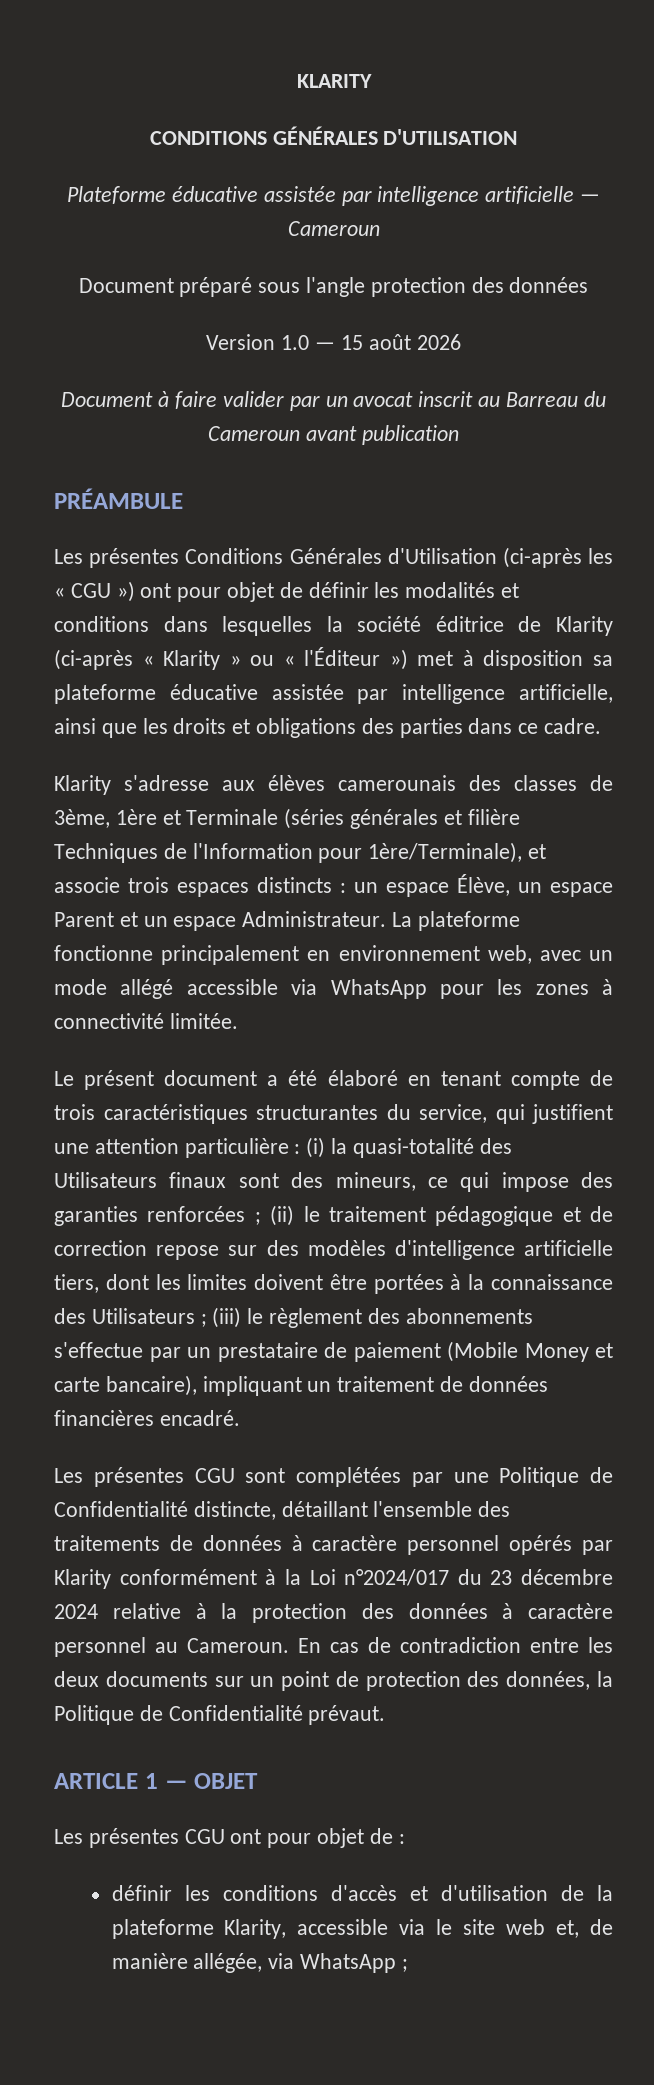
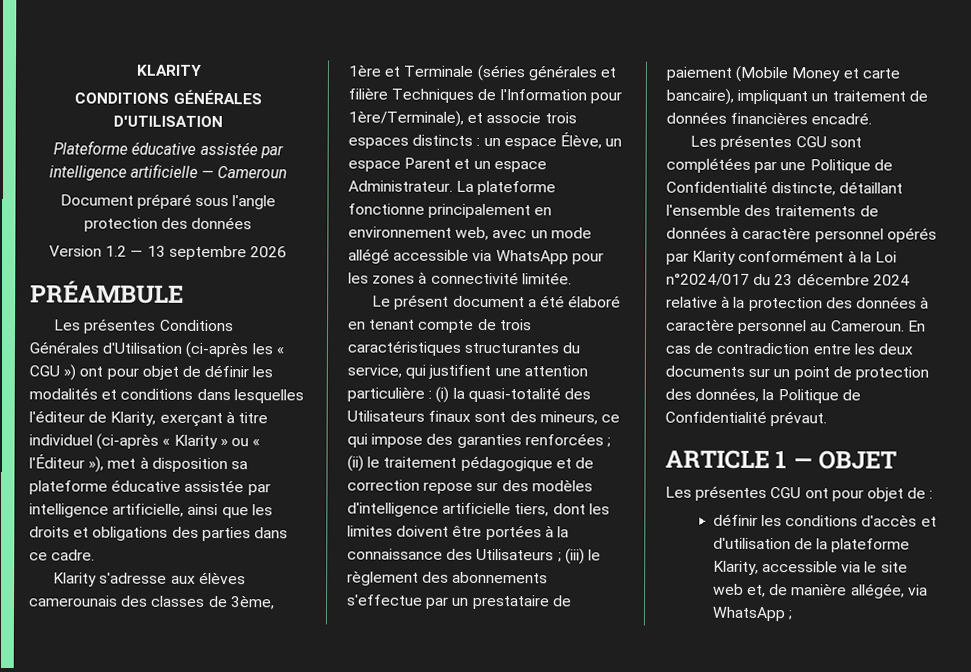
- Version 1.0 — 15 août 2026
- Document à faire valider par un avocat inscrit au Barreau du Cameroun avant publication
+ Version 1.2 — 13 septembre 2026
- Les présentes Conditions Générales d'Utilisation (ci-après les « CGU ») ont pour objet de définir les modalités et conditions dans lesquelles la société éditrice de Klarity (ci-après « Klarity » ou « l'Éditeur ») met à disposition sa plateforme éducative assistée par intelligence artificielle, ainsi que les droits et obligations des parties dans ce cadre.
+ Les présentes Conditions Générales d'Utilisation (ci-après les « CGU ») ont pour objet de définir les modalités et conditions dans lesquelles l'éditeur de Klarity, exerçant à titre individuel (ci-après « Klarity » ou « l'Éditeur »), met à disposition sa plateforme éducative assistée par intelligence artificielle, ainsi que les droits et obligations des parties dans ce cadre.

